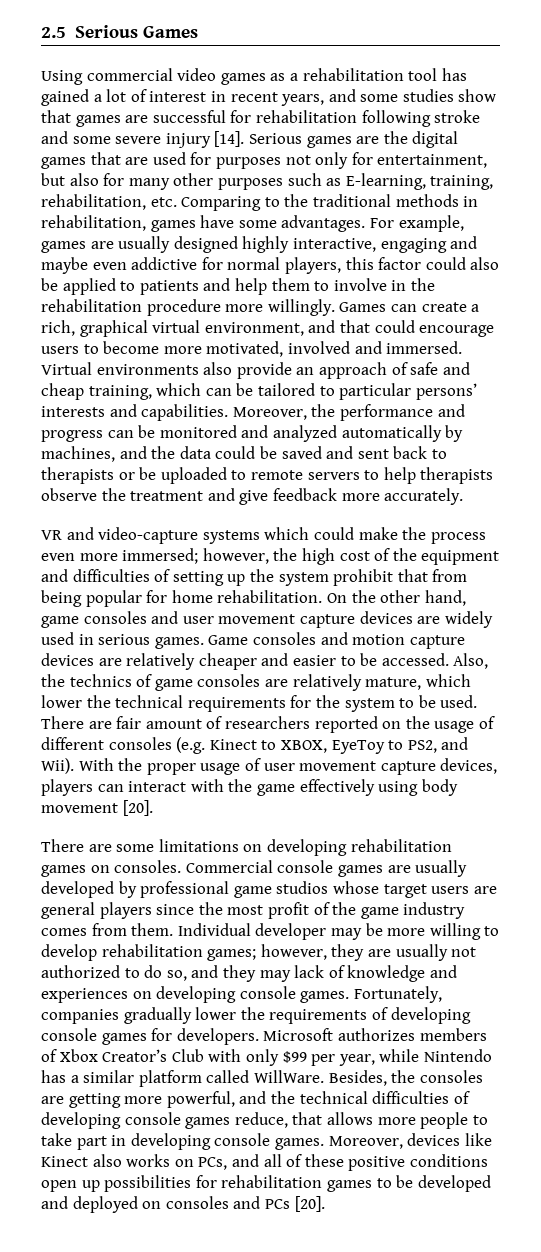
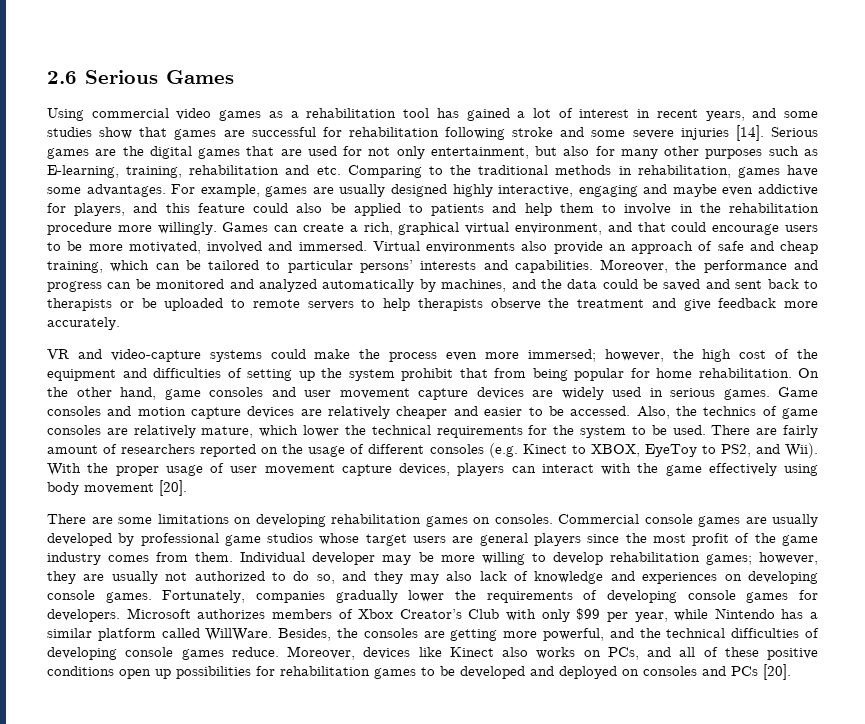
- 2.5 Serious Games
+ 2.6 Serious Games
- Using commercial video games as a rehabilitation tool has gained a lot of interest in recent years, and some studies show that games are successful for rehabilitation following stroke and some severe injury [14].
+ Using commercial video games as a rehabilitation tool has gained a lot of interest in recent years, and some studies show that games are successful for rehabilitation following stroke and some severe injuries [14].
- Serious games are the digital games that are used for purposes not only for entertainment, but also for many other purposes such as E-learning, training, rehabilitation, etc. Comparing to the traditional methods in rehabilitation, games have some advantages.
+ Serious games are the digital games that are used for not only entertainment, but also for many other purposes such as E-learning, training, rehabilitation and etc. Comparing to the traditional methods in rehabilitation, games have some advantages.
- For example, games are usually designed highly interactive, engaging and maybe even addictive for normal players, this factor could also be applied to patients and help them to involve in the rehabilitation procedure more willingly.
+ For example, games are usually designed highly interactive, engaging and maybe even addictive for players, and this feature could also be applied to patients and help them to involve in the rehabilitation procedure more willingly.
- Games can create a rich, graphical virtual environment, and that could encourage users to become more motivated, involved and immersed.
+ Games can create a rich, graphical virtual environment, and that could encourage users to be more motivated, involved and immersed.
- VR and video-capture systems which could make the process even more immersed; however, the high cost of the equipment and difficulties of setting up the system prohibit that from being popular for home rehabilitation.
+ VR and video-capture systems could make the process even more immersed; however, the high cost of the equipment and difficulties of setting up the system prohibit that from being popular for home rehabilitation.
- There are fair amount of researchers reported on the usage of different consoles (e.g. Kinect to XBOX, EyeToy to PS2, and Wii).
+ There are fairly amount of researchers reported on the usage of different consoles (e.g. Kinect to XBOX, EyeToy to PS2, and Wii).
- Individual developer may be more willing to develop rehabilitation games; however, they are usually not authorized to do so, and they may lack of knowledge and experiences on developing console games.
+ Individual developer may be more willing to develop rehabilitation games; however, they are usually not authorized to do so, and they may also lack of knowledge and experiences on developing console games.
- Besides, the consoles are getting more powerful, and the technical difficulties of developing console games reduce, that allows more people to take part in developing console games.
+ Besides, the consoles are getting more powerful, and the technical difficulties of developing console games reduce.

